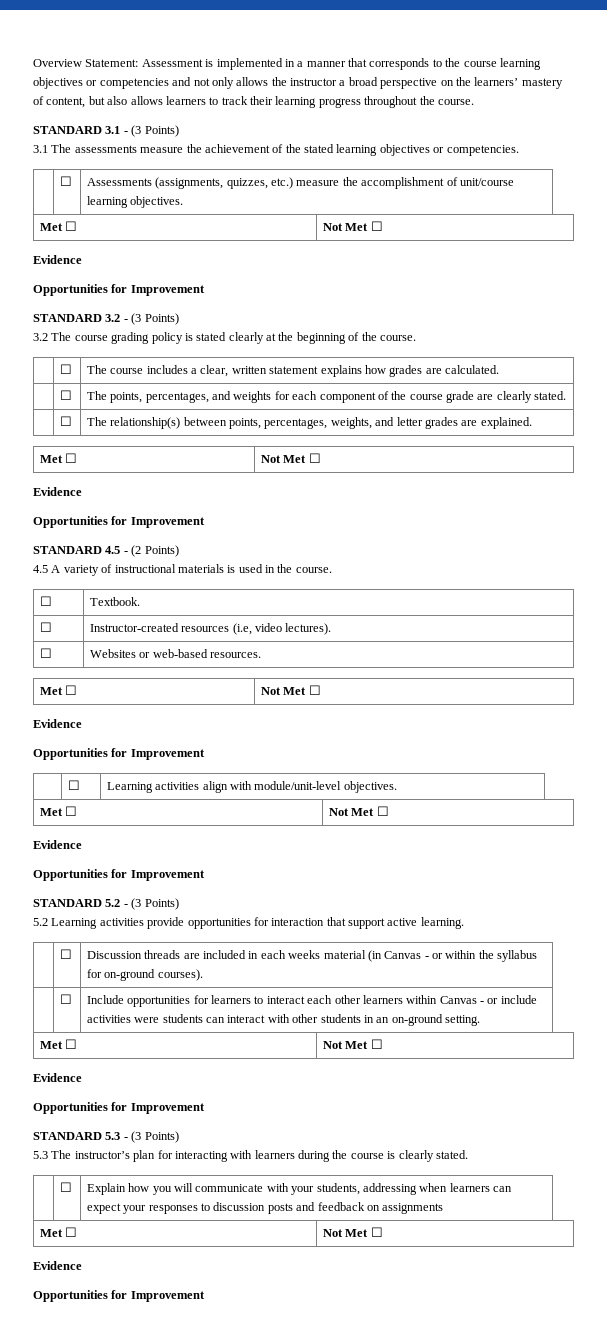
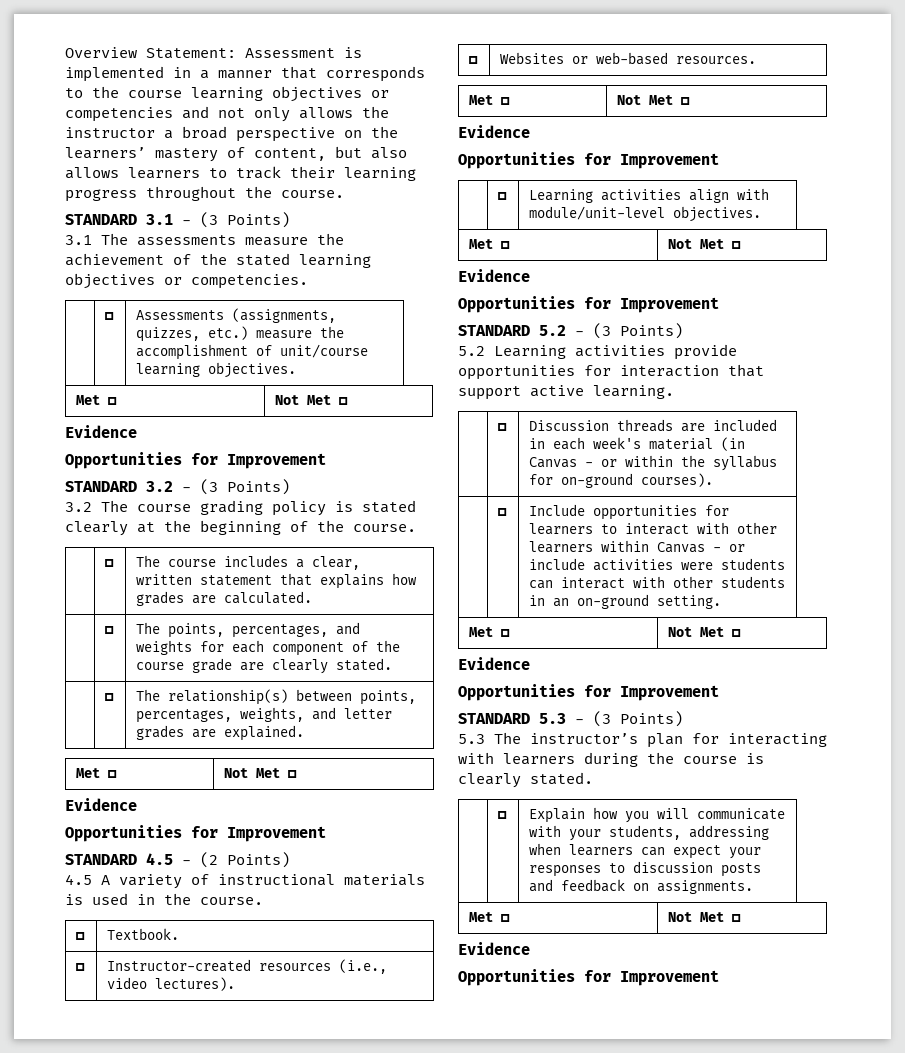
- | ☐ | The course includes a clear, written statement explains how grades are calculated.
+ | ☐ | The course includes a clear, written statement that explains how grades are calculated.
- ☐ | Instructor-created resources (i.e, video lectures).
+ ☐ | Instructor-created resources (i.e., video lectures).
- | ☐ | Discussion threads are included in each weeks material (in Canvas - or within the syllabus for on-ground courses).
+ | ☐ | Discussion threads are included in each week's material (in Canvas - or within the syllabus for on-ground courses).
- | ☐ | Include opportunities for learners to interact each other learners within Canvas - or include activities were students can interact with other students in an on-ground setting.
+ | ☐ | Include opportunities for learners to interact with other learners within Canvas - or include activities were students can interact with other students in an on-ground setting.
- | ☐ | Explain how you will communicate with your students, addressing when learners can expect your responses to discussion posts and feedback on assignments
+ | ☐ | Explain how you will communicate with your students, addressing when learners can expect your responses to discussion posts and feedback on assignments.

